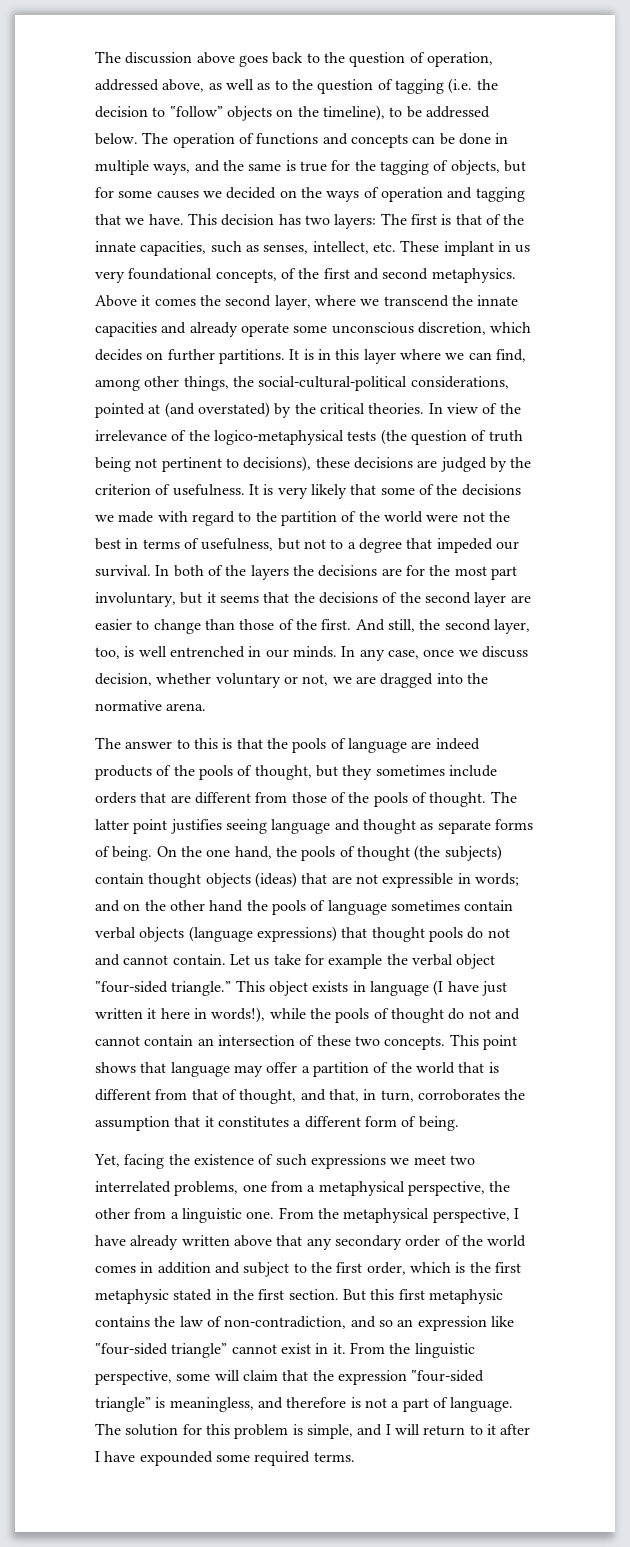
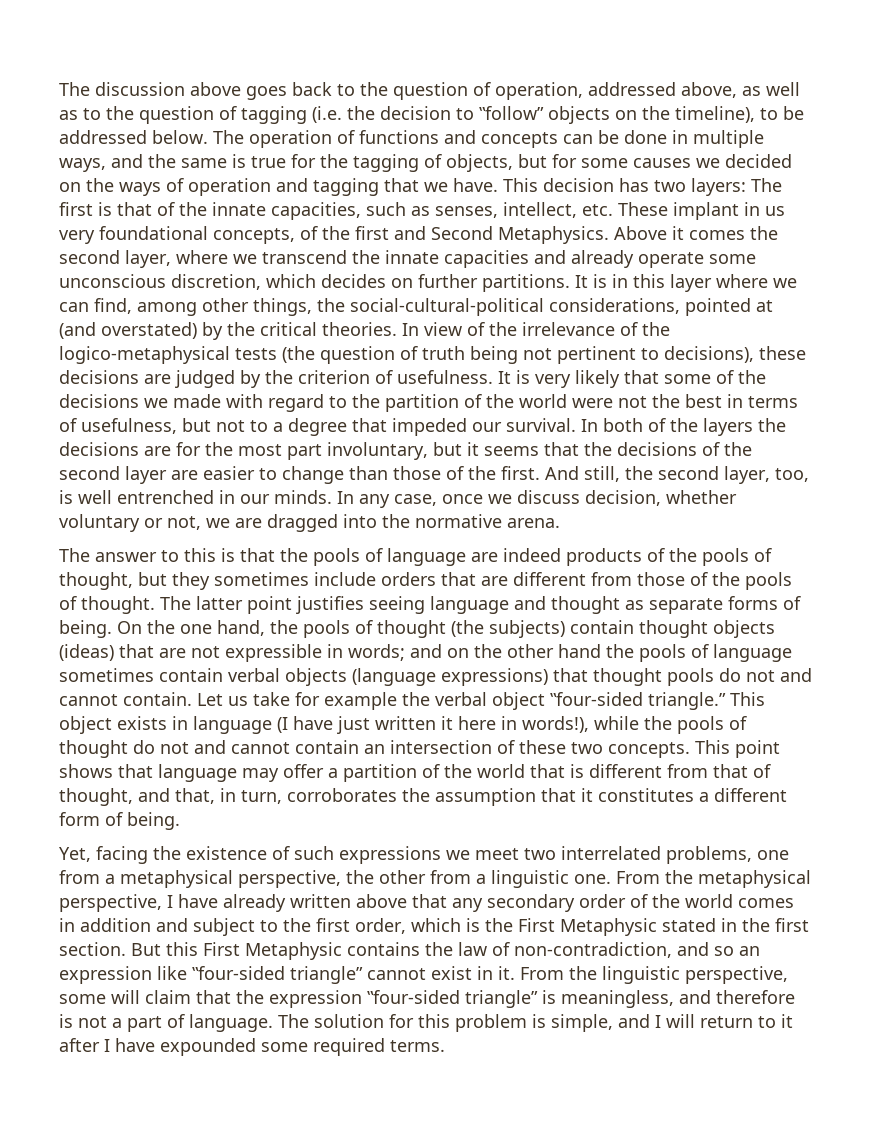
- This decision has two layers: The first is that of the innate capacities, such as senses, intellect, etc. These implant in us very foundational concepts, of the first and second metaphysics.
+ This decision has two layers: The first is that of the innate capacities, such as senses, intellect, etc. These implant in us very foundational concepts, of the first and Second Metaphysics.
- From the metaphysical perspective, I have already written above that any secondary order of the world comes in addition and subject to the first order, which is the first metaphysic stated in the first section.
+ From the metaphysical perspective, I have already written above that any secondary order of the world comes in addition and subject to the first order, which is the First Metaphysic stated in the first section.
- But this first metaphysic contains the law of non-contradiction, and so an expression like ‟four-sided triangle” cannot exist in it.
+ But this First Metaphysic contains the law of non-contradiction, and so an expression like ‟four-sided triangle” cannot exist in it.

